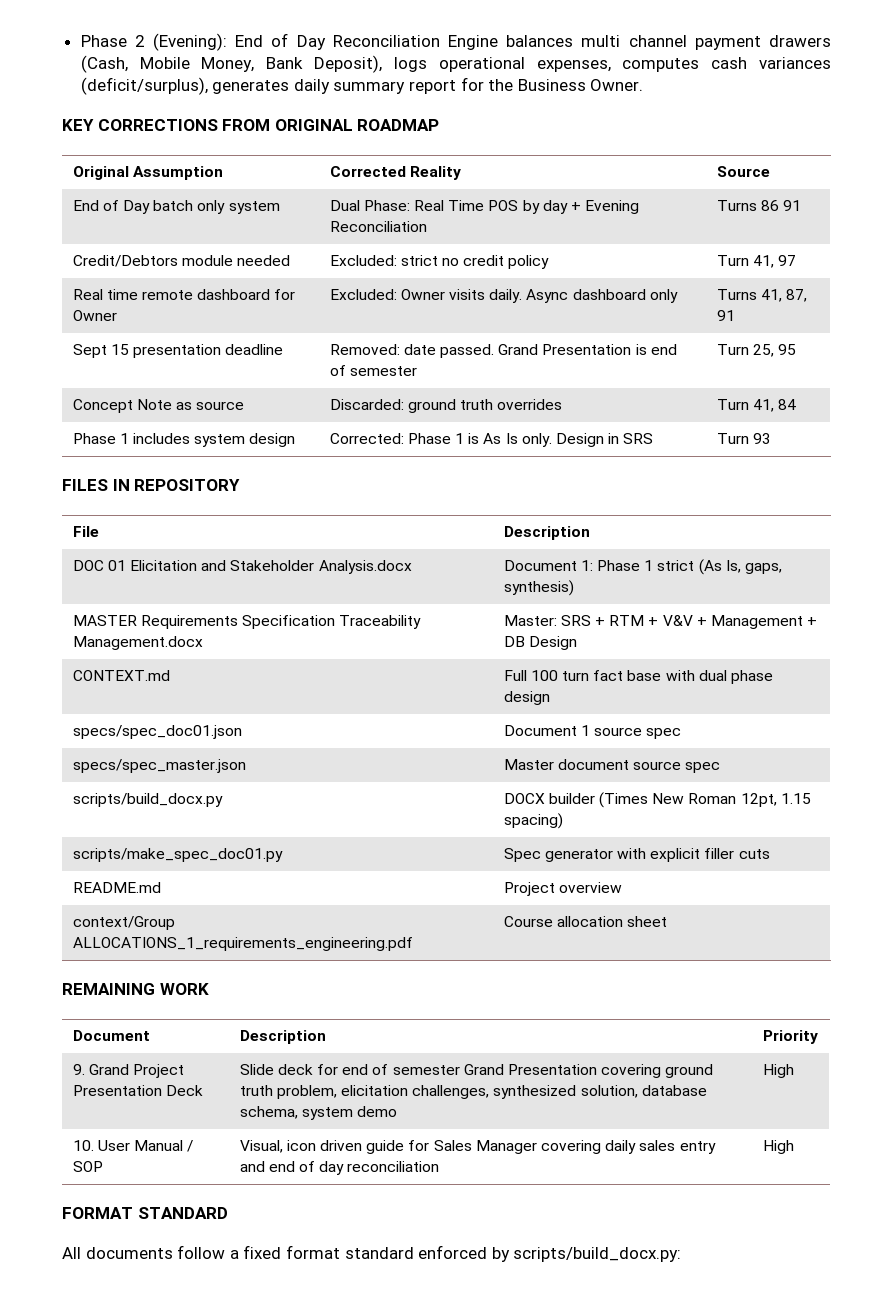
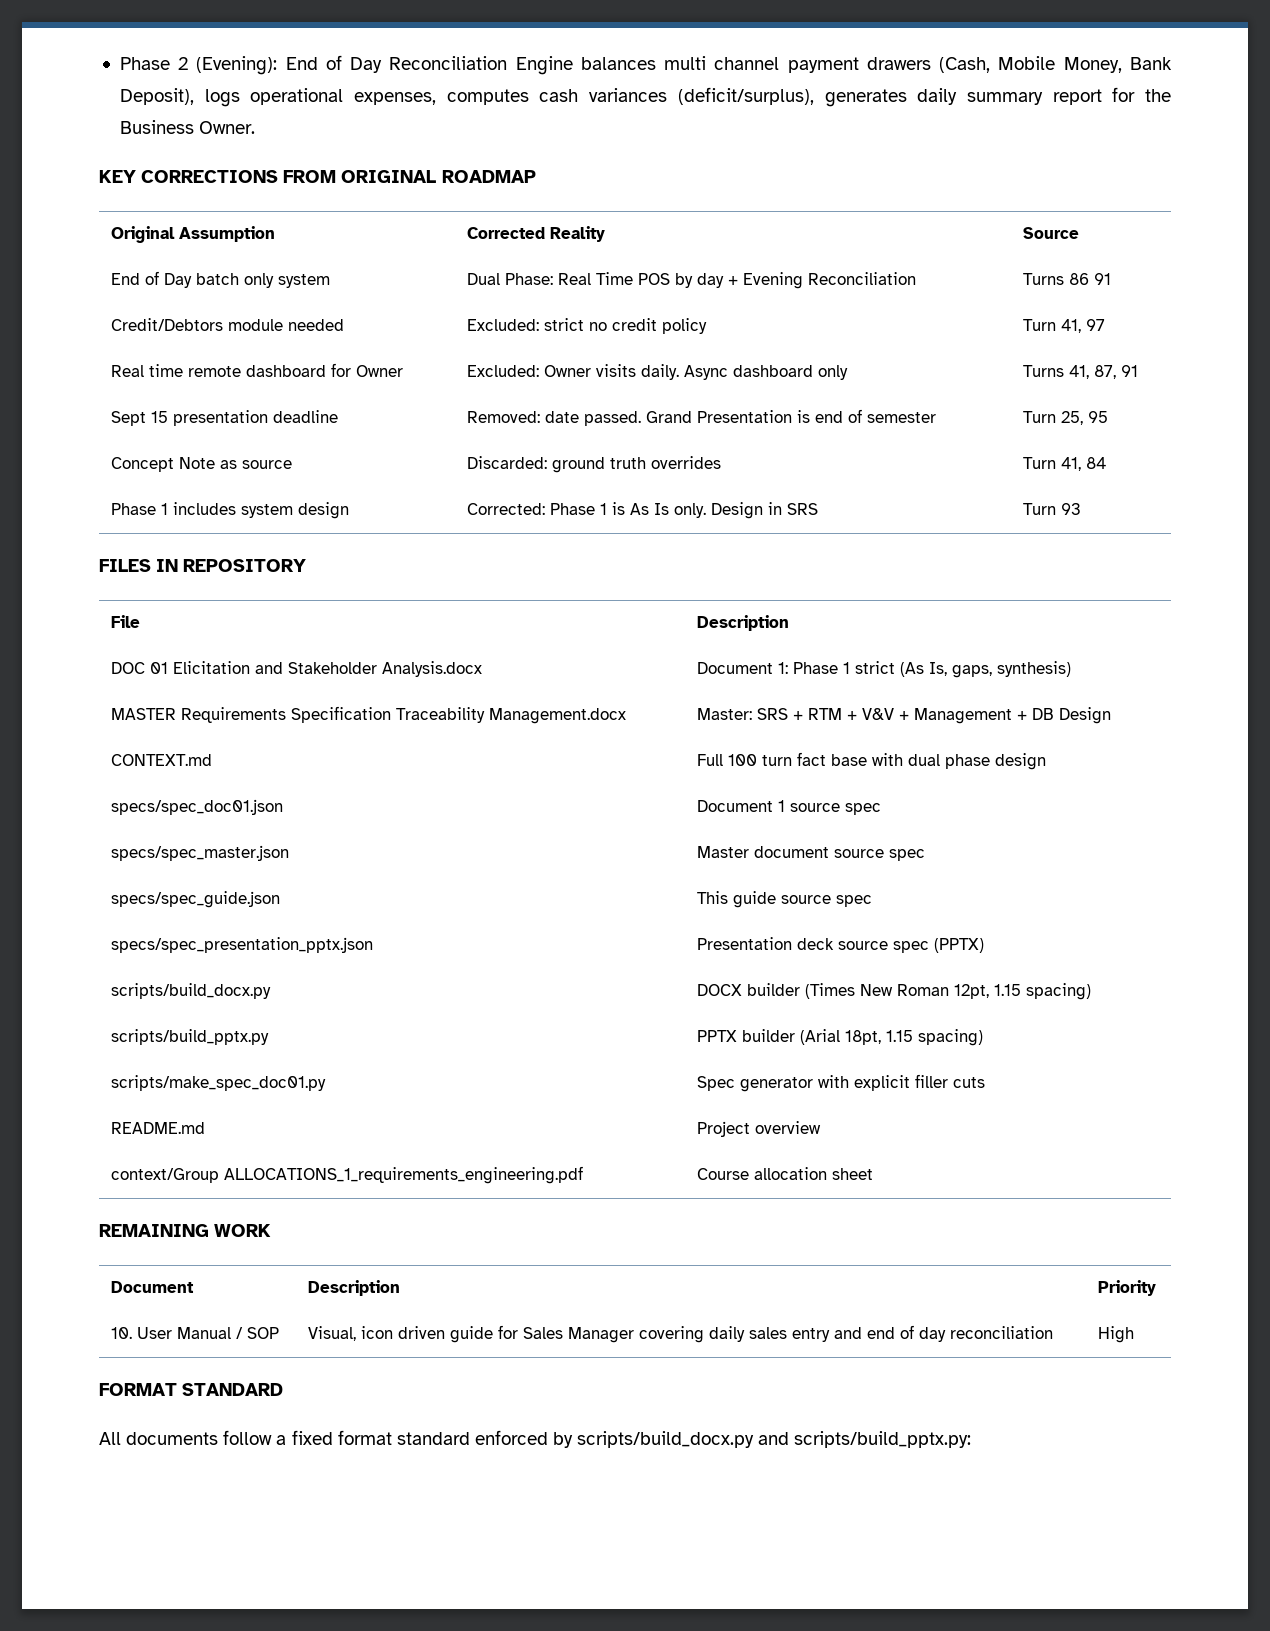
+ specs/spec_guide.json | This guide source spec
+ specs/spec_presentation_pptx.json | Presentation deck source spec (PPTX)
+ scripts/build_pptx.py | PPTX builder (Arial 18pt, 1.15 spacing)
- 9. Grand Project Presentation Deck | Slide deck for end of semester Grand Presentation covering ground truth problem, elicitation challenges, synthesized solution, database schema, system demo | High
- All documents follow a fixed format standard enforced by scripts/build_docx.py:
+ All documents follow a fixed format standard enforced by scripts/build_docx.py and scripts/build_pptx.py:

